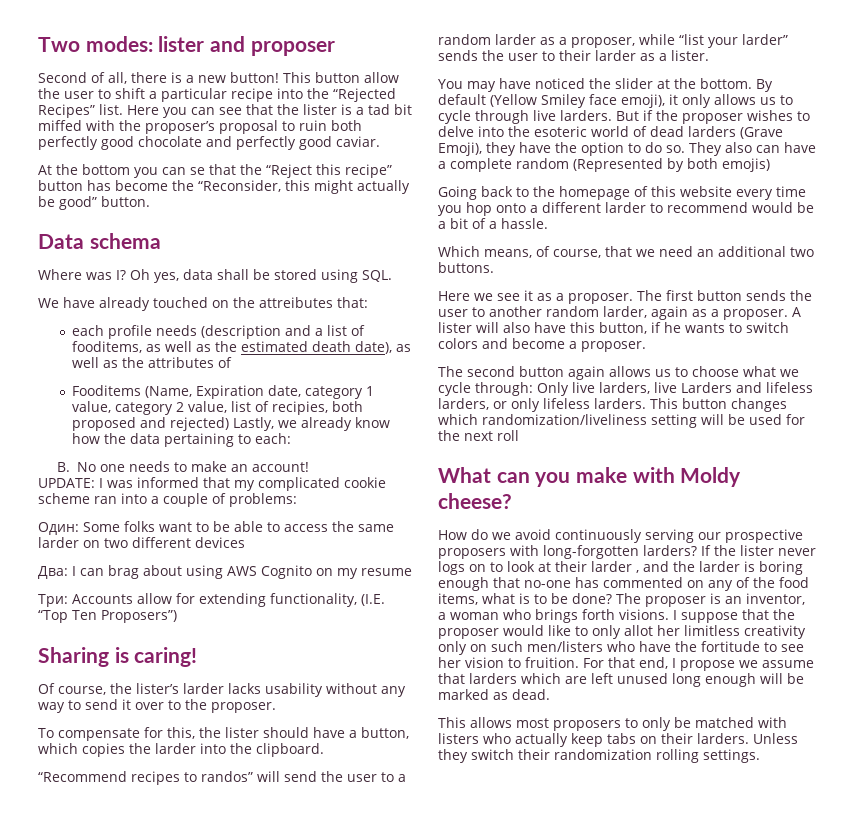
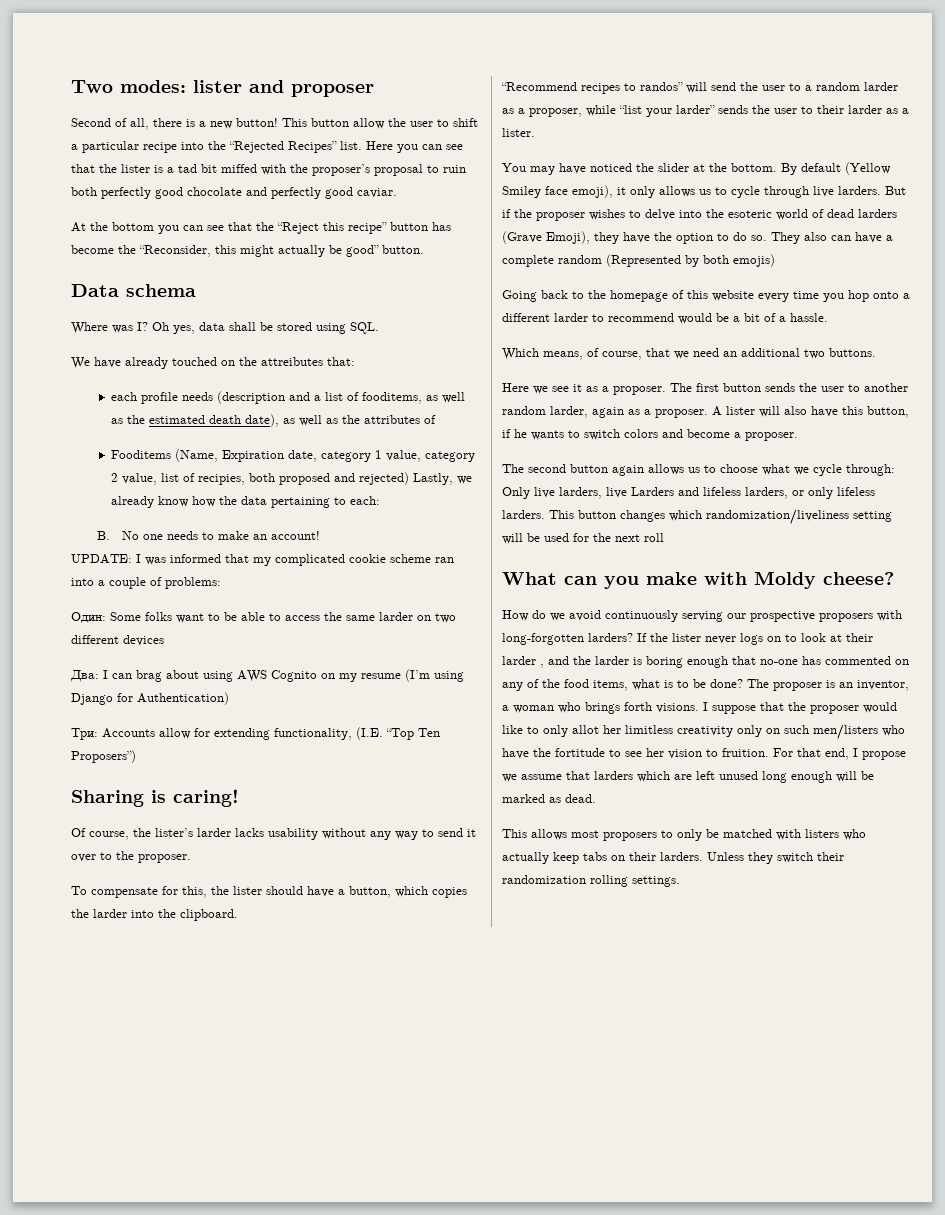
- At the bottom you can se that the “Reject this recipe” button has become the “Reconsider, this might actually be good” button.
+ At the bottom you can see that the “Reject this recipe” button has become the “Reconsider, this might actually be good” button.
- Два: I can brag about using AWS Cognito on my resume
+ Два: I can brag about using AWS Cognito on my resume (I’m using Django for Authentication)

